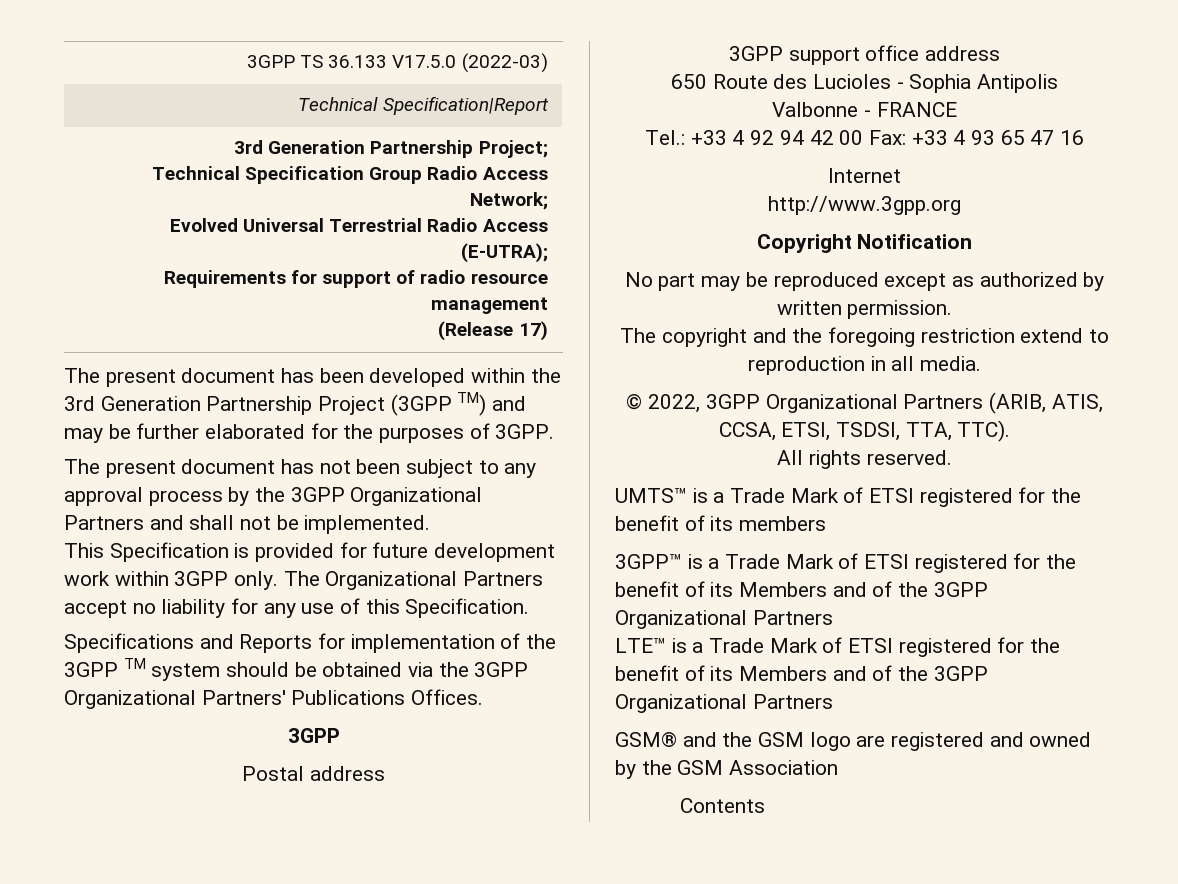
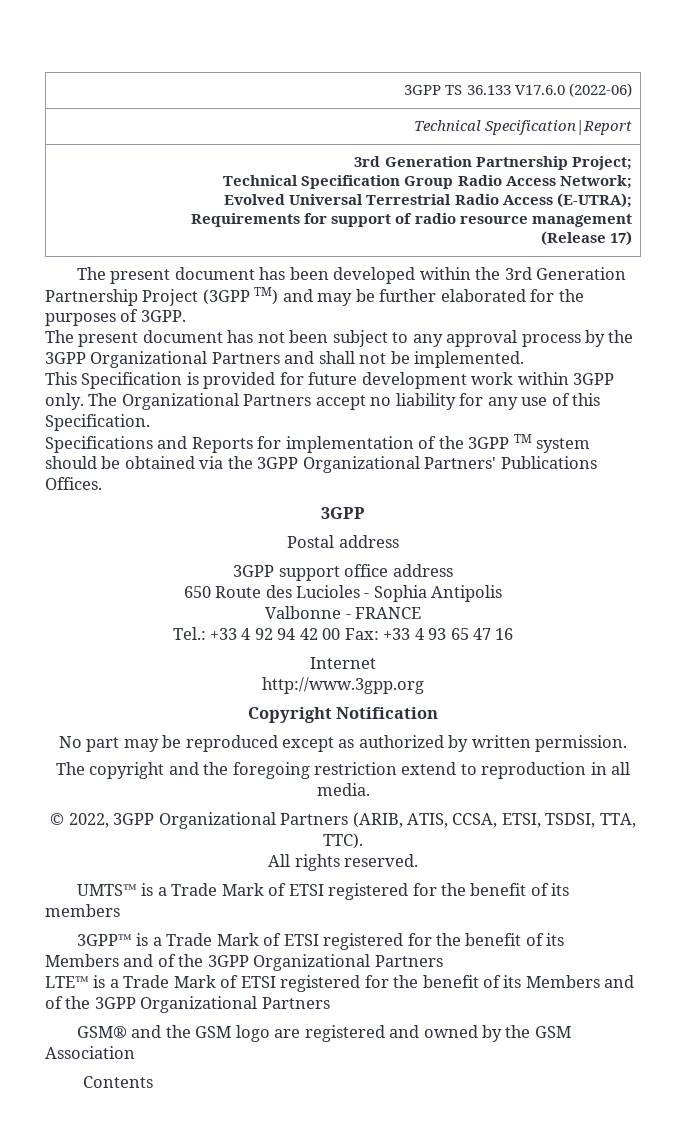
- 3GPP TS 36.133 V17.5.0 (2022-03)
+ 3GPP TS 36.133 V17.6.0 (2022-06)

